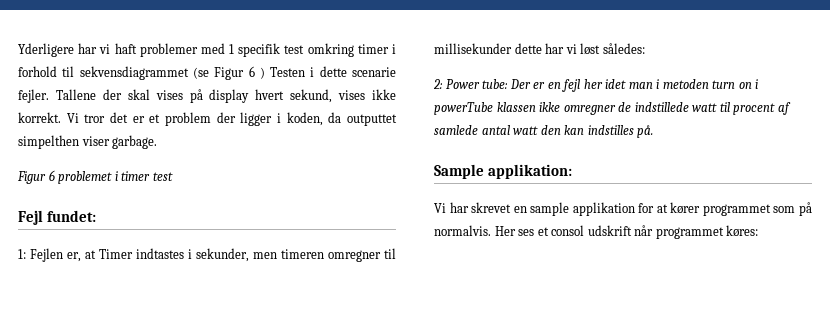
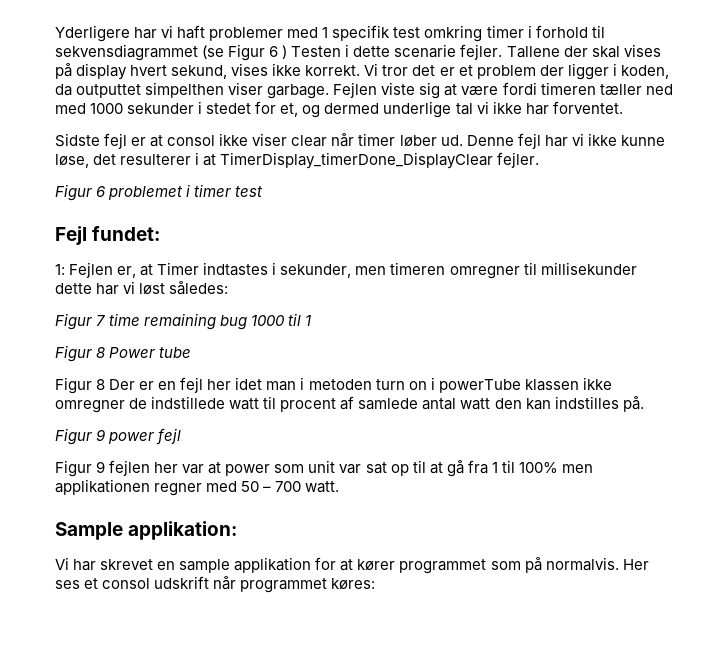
+ Fejlen viste sig at være fordi timeren tæller ned med 1000 sekunder i stedet for et, og dermed underlige tal vi ikke har forventet.
+ Sidste fejl er at consol ikke viser clear når timer løber ud. Denne fejl har vi ikke kunne løse, det resulterer i at TimerDisplay_timerDone_DisplayClear fejler.
- 2: Power tube: Der er en fejl her idet man i metoden turn on i powerTube klassen ikke omregner de indstillede watt til procent af samlede antal watt den kan indstilles på.
+ Figur 7 time remaining bug 1000 til 1
+ Figur 8 Power tube
+ Figur 8 Der er en fejl her idet man i metoden turn on i powerTube klassen ikke omregner de indstillede watt til procent af samlede antal watt den kan indstilles på.
+ Figur 9 power fejl
+ Figur 9 fejlen her var at power som unit var sat op til at gå fra 1 til 100% men applikationen regner med 50 – 700 watt.

